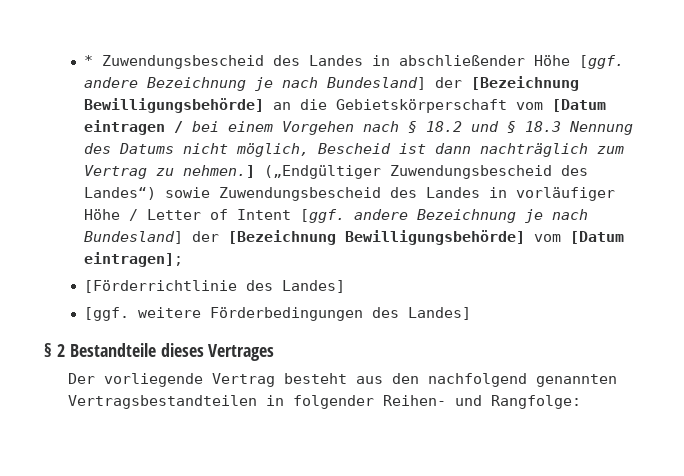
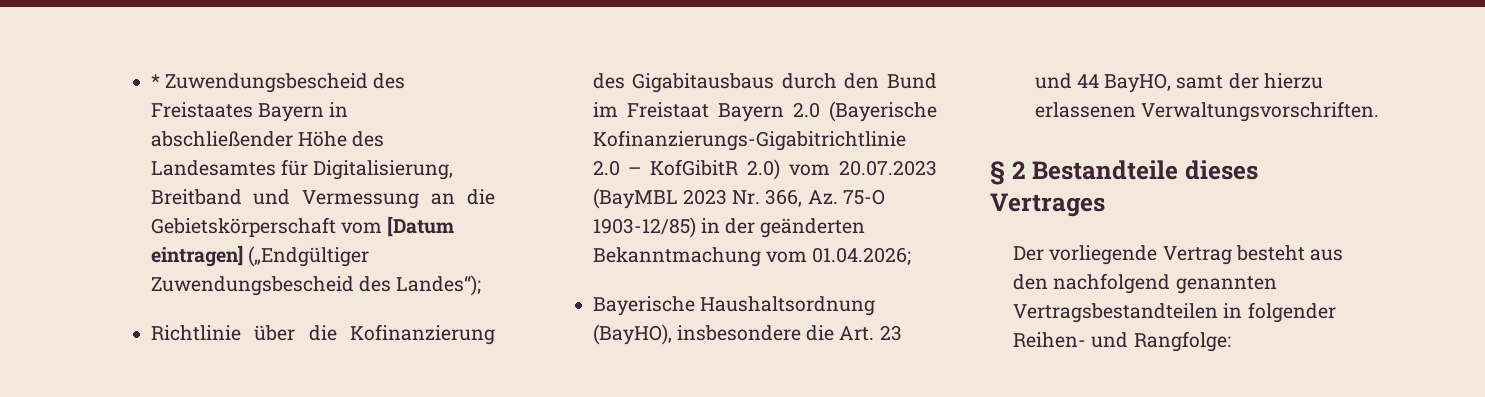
- * Zuwendungsbescheid des Landes in abschließender Höhe [ggf. andere Bezeichnung je nach Bundesland] der [Bezeichnung Bewilligungsbehörde] an die Gebietskörperschaft vom [Datum eintragen / bei einem Vorgehen nach § 18.2 und § 18.3 Nennung des Datums nicht möglich, Bescheid ist dann nachträglich zum Vertrag zu nehmen.] („Endgültiger Zuwendungsbescheid des Landes“) sowie Zuwendungsbescheid des Landes in vorläufiger Höhe / Letter of Intent [ggf. andere Bezeichnung je nach Bundesland] der [Bezeichnung Bewilligungsbehörde] vom [Datum eintragen];
- [Förderrichtlinie des Landes]
- [ggf. weitere Förderbedingungen des Landes]
+ * Zuwendungsbescheid des Freistaates Bayern in abschließender Höhe des Landesamtes für Digitalisierung, Breitband und Vermessung an die Gebietskörperschaft vom [Datum eintragen] („Endgültiger Zuwendungsbescheid des Landes“);
+ Richtlinie über die Kofinanzierung des Gigabitausbaus durch den Bund im Freistaat Bayern 2.0 (Bayerische Kofinanzierungs-Gigabitrichtlinie 2.0 – KofGibitR 2.0) vom 20.07.2023 (BayMBL 2023 Nr. 366, Az. 75-O 1903-12/85) in der geänderten Bekanntmachung vom 01.04.2026;
+ Bayerische Haushaltsordnung (BayHO), insbesondere die Art. 23 und 44 BayHO, samt der hierzu erlassenen Verwaltungsvorschriften.

